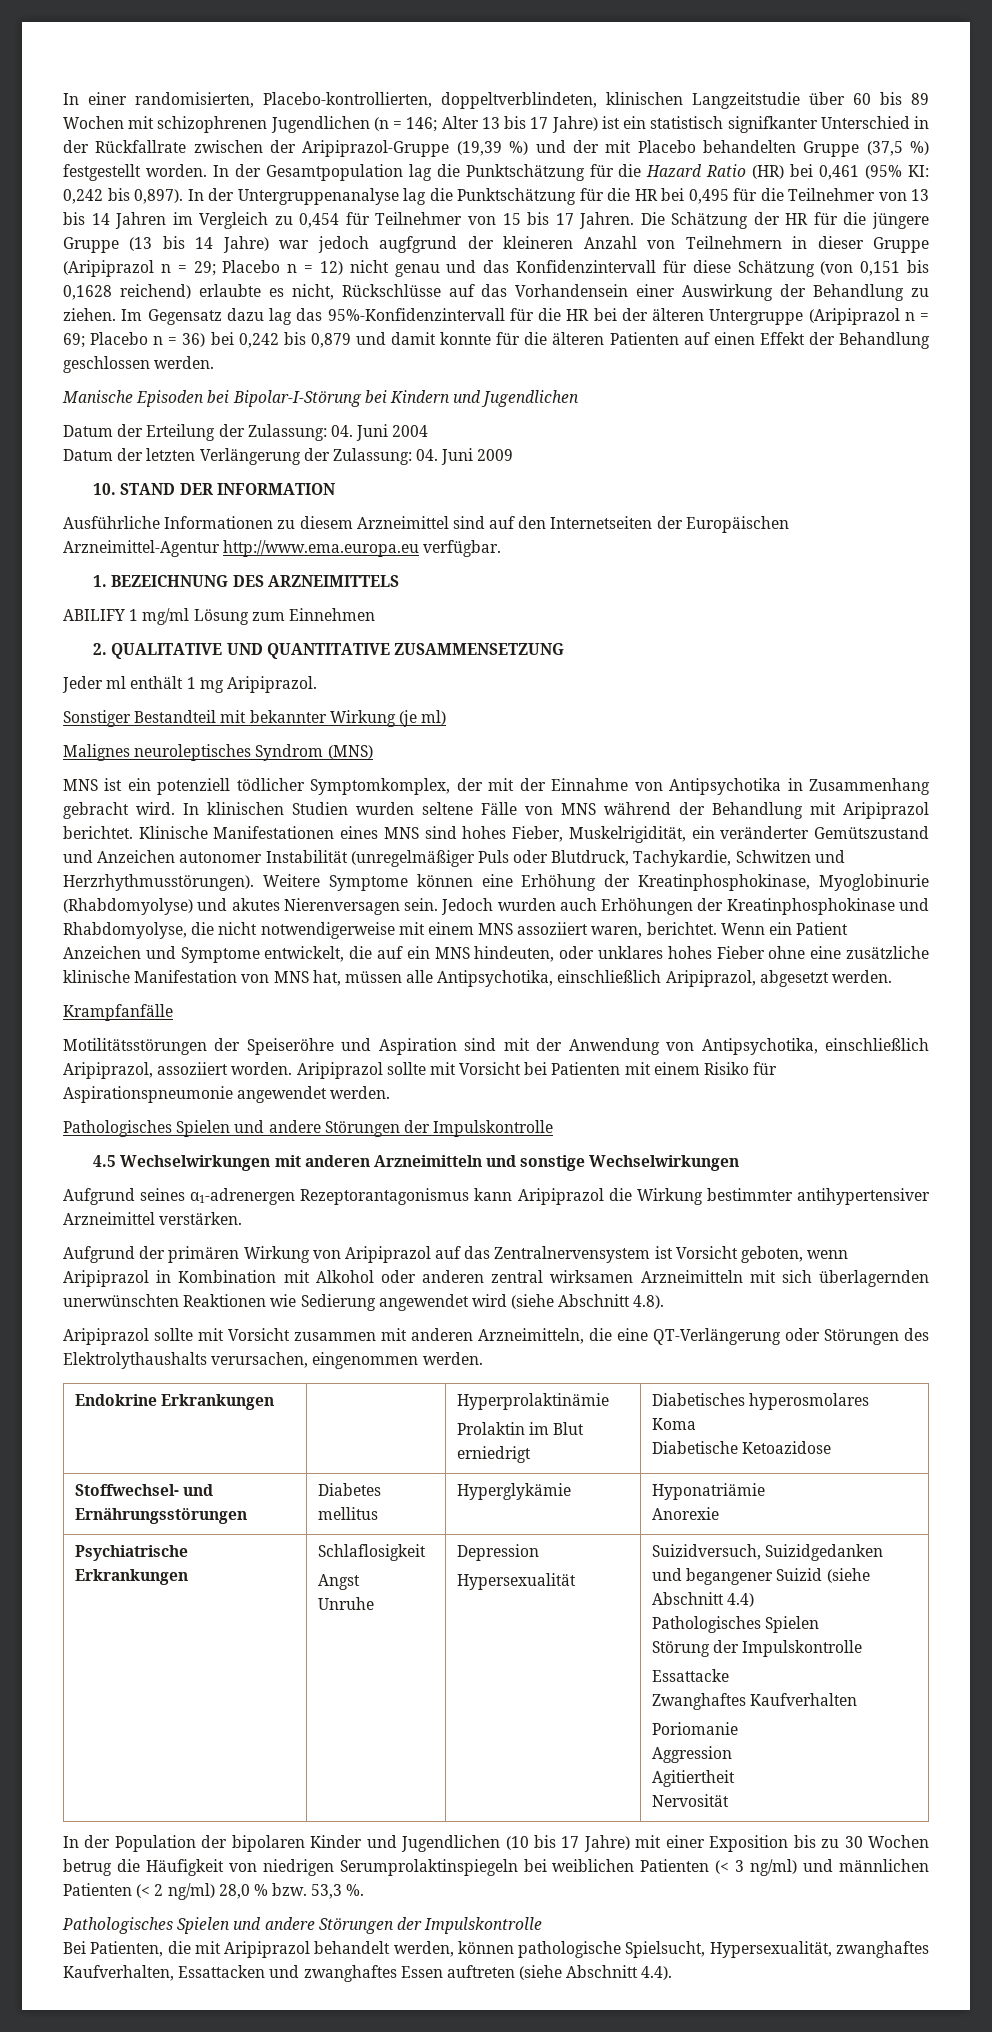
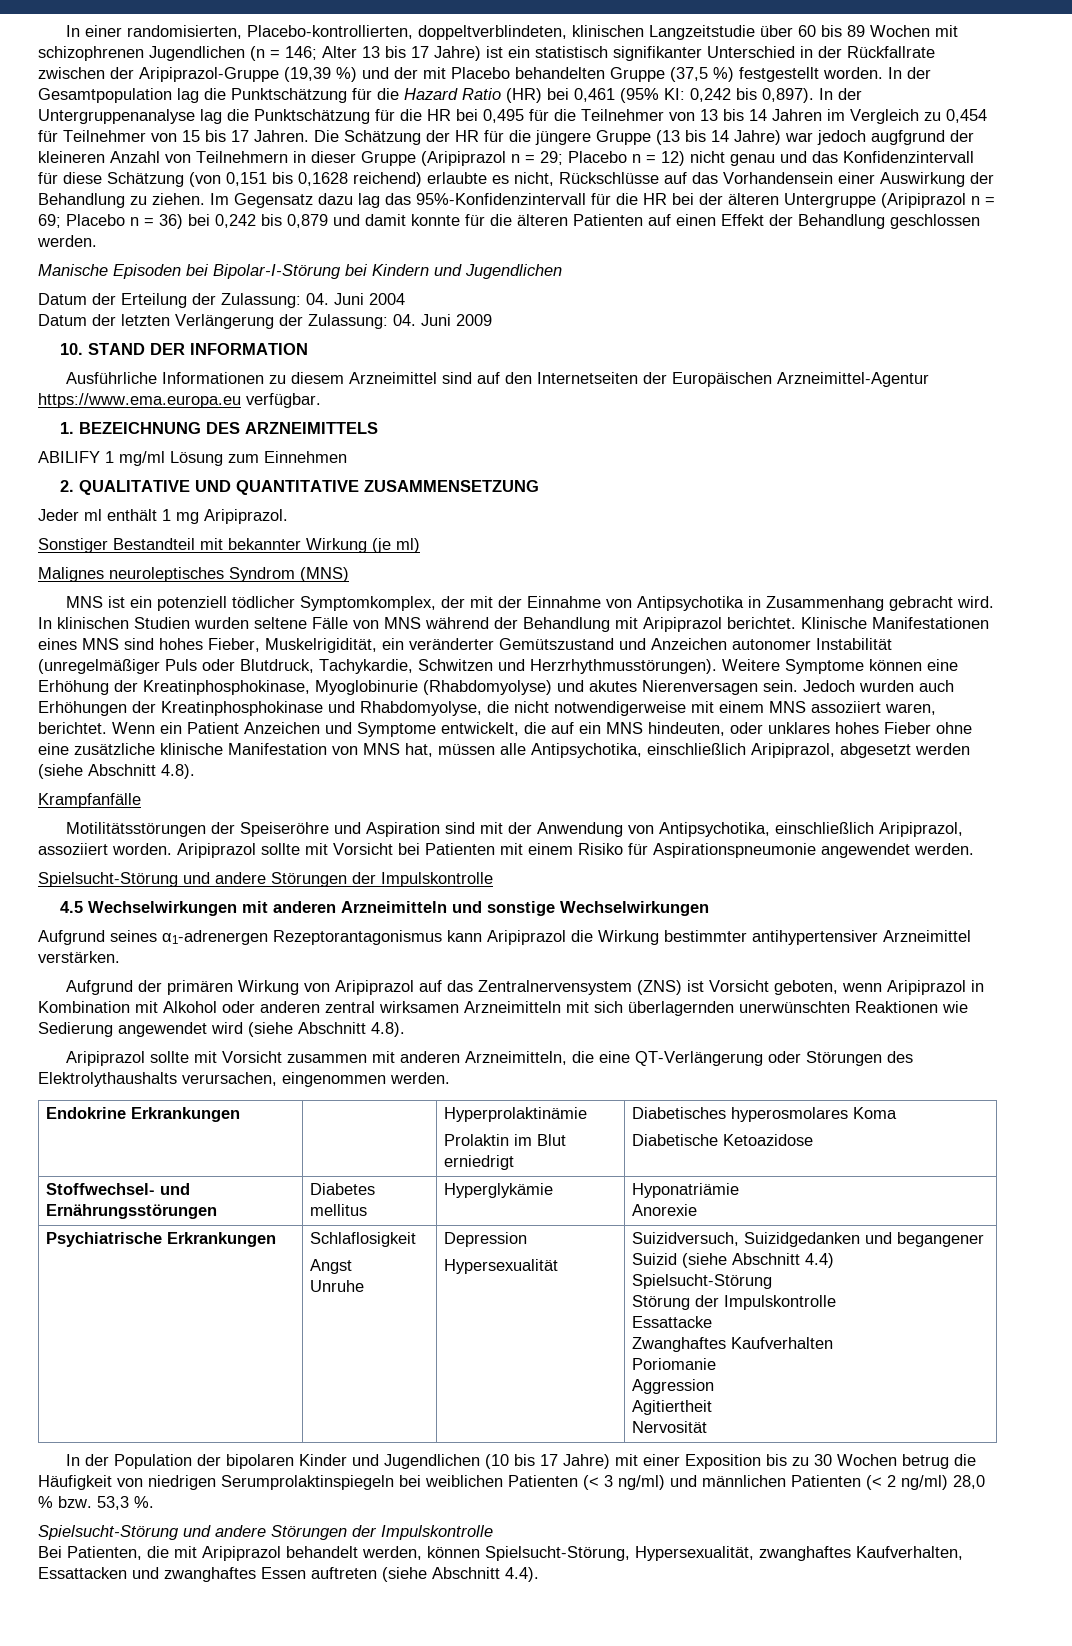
- In einer randomisierten, Placebo-kontrollierten, doppeltverblindeten, klinischen Langzeitstudie über 60 bis 89 Wochen mit schizophrenen Jugendlichen (n = 146; Alter 13 bis 17 Jahre) ist ein statistisch signifkanter Unterschied in der Rückfallrate zwischen der Aripiprazol-Gruppe (19,39 %) und der mit Placebo behandelten Gruppe (37,5 %) festgestellt worden.
+ In einer randomisierten, Placebo-kontrollierten, doppeltverblindeten, klinischen Langzeitstudie über 60 bis 89 Wochen mit schizophrenen Jugendlichen (n = 146; Alter 13 bis 17 Jahre) ist ein statistisch signifikanter Unterschied in der Rückfallrate zwischen der Aripiprazol-Gruppe (19,39 %) und der mit Placebo behandelten Gruppe (37,5 %) festgestellt worden.
- Ausführliche Informationen zu diesem Arzneimittel sind auf den Internetseiten der Europäischen Arzneimittel-Agentur http://www.ema.europa.eu verfügbar.
+ Ausführliche Informationen zu diesem Arzneimittel sind auf den Internetseiten der Europäischen Arzneimittel-Agentur https://www.ema.europa.eu verfügbar.
- Wenn ein Patient Anzeichen und Symptome entwickelt, die auf ein MNS hindeuten, oder unklares hohes Fieber ohne eine zusätzliche klinische Manifestation von MNS hat, müssen alle Antipsychotika, einschließlich Aripiprazol, abgesetzt werden.
+ Wenn ein Patient Anzeichen und Symptome entwickelt, die auf ein MNS hindeuten, oder unklares hohes Fieber ohne eine zusätzliche klinische Manifestation von MNS hat, müssen alle Antipsychotika, einschließlich Aripiprazol, abgesetzt werden (siehe Abschnitt 4.8).
  Aripiprazol sollte mit Vorsicht bei Patienten mit einem Risiko für Aspirationspneumonie angewendet werden.
- Pathologisches Spielen und andere Störungen der Impulskontrolle
+ Spielsucht-Störung und andere Störungen der Impulskontrolle
- Aufgrund der primären Wirkung von Aripiprazol auf das Zentralnervensystem ist Vorsicht geboten, wenn Aripiprazol in Kombination mit Alkohol oder anderen zentral wirksamen Arzneimitteln mit sich überlagernden unerwünschten Reaktionen wie Sedierung angewendet wird (siehe Abschnitt 4.8).
+ Aufgrund der primären Wirkung von Aripiprazol auf das Zentralnervensystem (ZNS) ist Vorsicht geboten, wenn Aripiprazol in Kombination mit Alkohol oder anderen zentral wirksamen Arzneimitteln mit sich überlagernden unerwünschten Reaktionen wie Sedierung angewendet wird (siehe Abschnitt 4.8).
  Psychiatrische Erkrankungen | Schlaflosigkeit
  Angst
  Unruhe | Depression
  Hypersexualität | Suizidversuch, Suizidgedanken und begangener Suizid (siehe Abschnitt 4.4)
- Pathologisches Spielen
+ Spielsucht-Störung
  In der Population der bipolaren Kinder und Jugendlichen (10 bis 17 Jahre) mit einer Exposition bis zu 30 Wochen betrug die Häufigkeit von niedrigen Serumprolaktinspiegeln bei weiblichen Patienten (< 3 ng/ml) und männlichen Patienten (< 2 ng/ml) 28,0 % bzw. 53,3 %.
- Pathologisches Spielen und andere Störungen der Impulskontrolle
+ Spielsucht-Störung und andere Störungen der Impulskontrolle
- Bei Patienten, die mit Aripiprazol behandelt werden, können pathologische Spielsucht, Hypersexualität, zwanghaftes Kaufverhalten, Essattacken und zwanghaftes Essen auftreten (siehe Abschnitt 4.4).
+ Bei Patienten, die mit Aripiprazol behandelt werden, können Spielsucht-Störung, Hypersexualität, zwanghaftes Kaufverhalten, Essattacken und zwanghaftes Essen auftreten (siehe Abschnitt 4.4).

